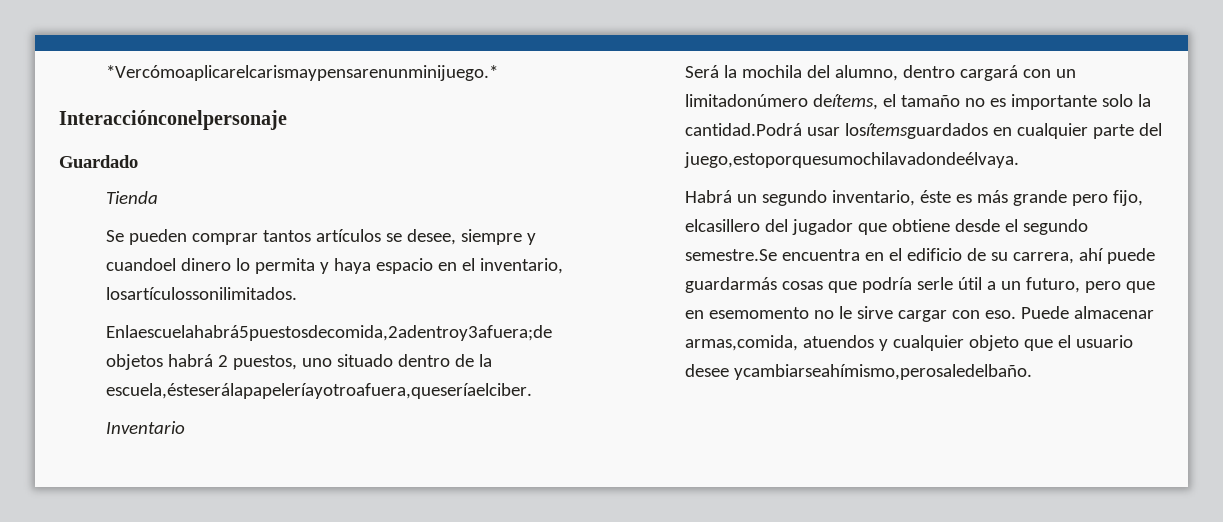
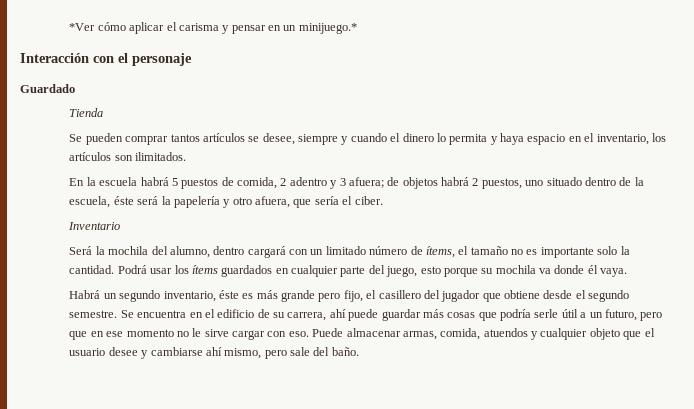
- *Vercómoaplicarelcarismaypensarenunminijuego.*
- Interacciónconelpersonaje
+ *Ver cómo aplicar el carisma y pensar en un minijuego.*
+ Interacción con el personaje
- Se pueden comprar tantos artículos se desee, siempre y cuandoel dinero lo permita y haya espacio en el inventario, losartículossonilimitados.
- Enlaescuelahabrá5puestosdecomida,2adentroy3afuera;de objetos habrá 2 puestos, uno situado dentro de la escuela,ésteserálapapeleríayotroafuera,queseríaelciber.
+ Se pueden comprar tantos artículos se desee, siempre y cuando el dinero lo permita y haya espacio en el inventario, los artículos son ilimitados.
+ En la escuela habrá 5 puestos de comida, 2 adentro y 3 afuera; de objetos habrá 2 puestos, uno situado dentro de la escuela, éste será la papelería y otro afuera, que sería el ciber.
- Será la mochila del alumno, dentro cargará con un limitadonúmero deítems, el tamaño no es importante solo la cantidad.Podrá usar losítemsguardados en cualquier parte del juego,estoporquesumochilavadondeélvaya.
+ Será la mochila del alumno, dentro cargará con un limitado número de ítems, el tamaño no es importante solo la cantidad. Podrá usar los ítems guardados en cualquier parte del juego, esto porque su mochila va donde él vaya.
- Habrá un segundo inventario, éste es más grande pero fijo, elcasillero del jugador que obtiene desde el segundo semestre.Se encuentra en el edificio de su carrera, ahí puede guardarmás cosas que podría serle útil a un futuro, pero que en esemomento no le sirve cargar con eso.
+ Habrá un segundo inventario, éste es más grande pero fijo, el casillero del jugador que obtiene desde el segundo semestre. Se encuentra en el edificio de su carrera, ahí puede guardar más cosas que podría serle útil a un futuro, pero que en ese momento no le sirve cargar con eso.
- Puede almacenar armas,comida, atuendos y cualquier objeto que el usuario desee ycambiarseahímismo,perosaledelbaño.
+ Puede almacenar armas, comida, atuendos y cualquier objeto que el usuario desee y cambiarse ahí mismo, pero sale del baño.

